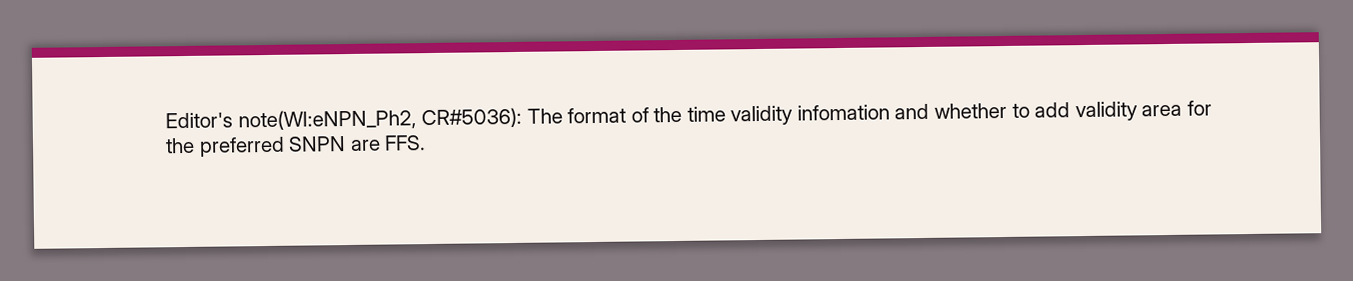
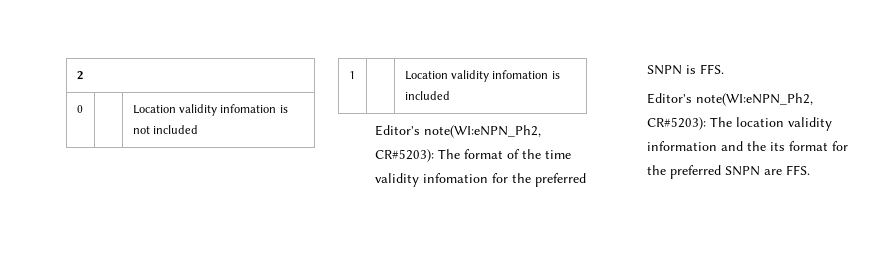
- Editor's note(WI:eNPN_Ph2, CR#5036): The format of the time validity infomation and whether to add validity area for the preferred SNPN are FFS.
+ 2
+ 0 | | Location validity infomation is not included
+ 1 | | Location validity infomation is included
+ Editor's note(WI:eNPN_Ph2, CR#5203): The format of the time validity infomation for the preferred SNPN is FFS.
+ Editor's note(WI:eNPN_Ph2, CR#5203): The location validity information and the its format for the preferred SNPN are FFS.

